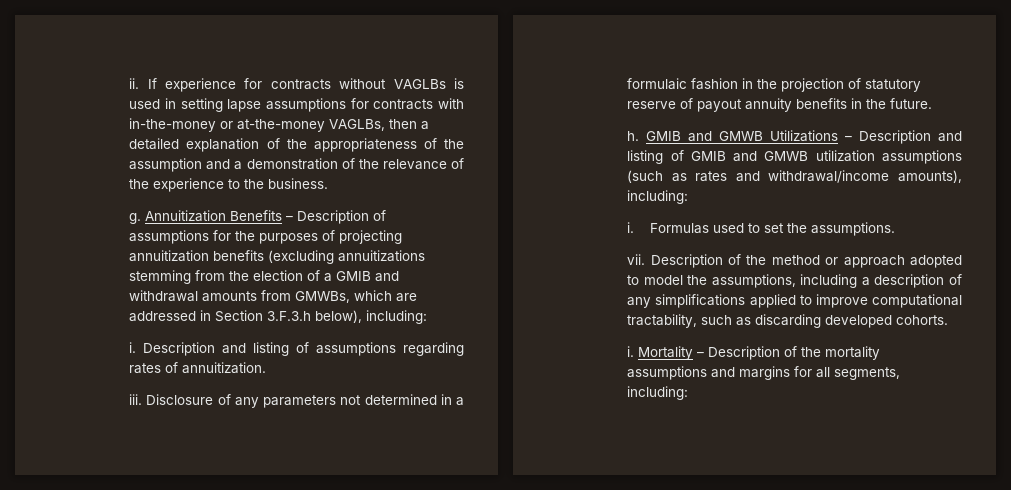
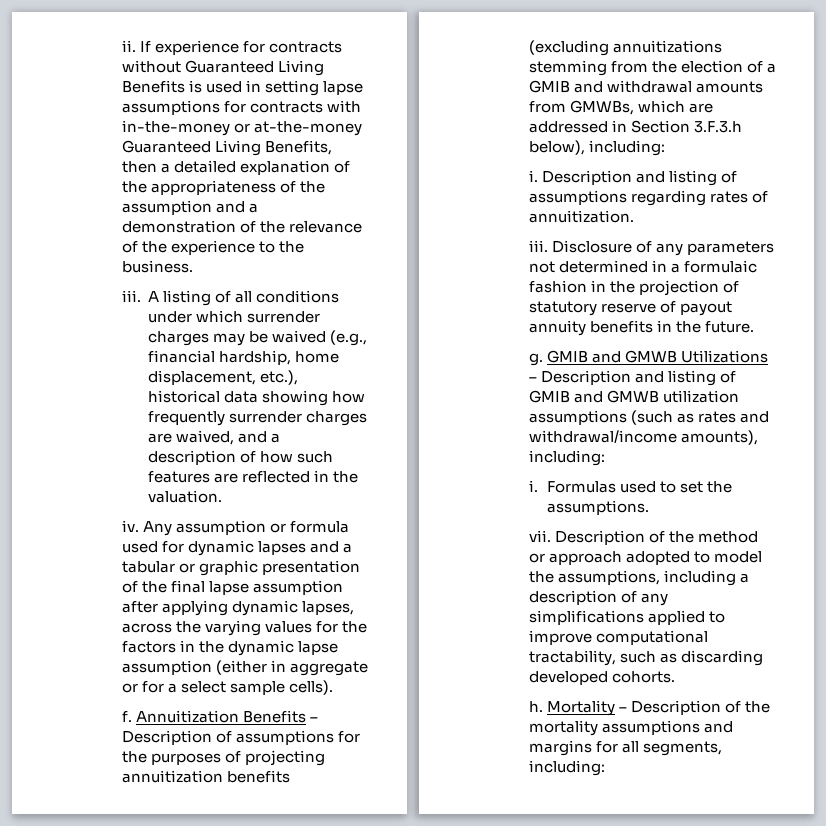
- If experience for contracts without VAGLBs is used in setting lapse assumptions for contracts with in-the-money or at-the-money VAGLBs, then a detailed explanation of the appropriateness of the assumption and a demonstration of the relevance of the experience to the business.
+ If experience for contracts without Guaranteed Living Benefits is used in setting lapse assumptions for contracts with in-the-money or at-the-money Guaranteed Living Benefits, then a detailed explanation of the appropriateness of the assumption and a demonstration of the relevance of the experience to the business.
- g.
+ iii. A listing of all conditions under which surrender charges may be waived (e.g., financial hardship, home displacement, etc.), historical data showing how frequently surrender charges are waived, and a description of how such features are reflected in the valuation.
+ iv. Any assumption or formula used for dynamic lapses and a tabular or graphic presentation of the final lapse assumption after applying dynamic lapses, across the varying values for the factors in the dynamic lapse assumption (either in aggregate or for a select sample cells).
+ f.
- h.
+ g.
  Description of the method or approach adopted to model the assumptions, including a description of any simplifications applied to improve computational tractability, such as discarding developed cohorts.
- i.
+ h.

